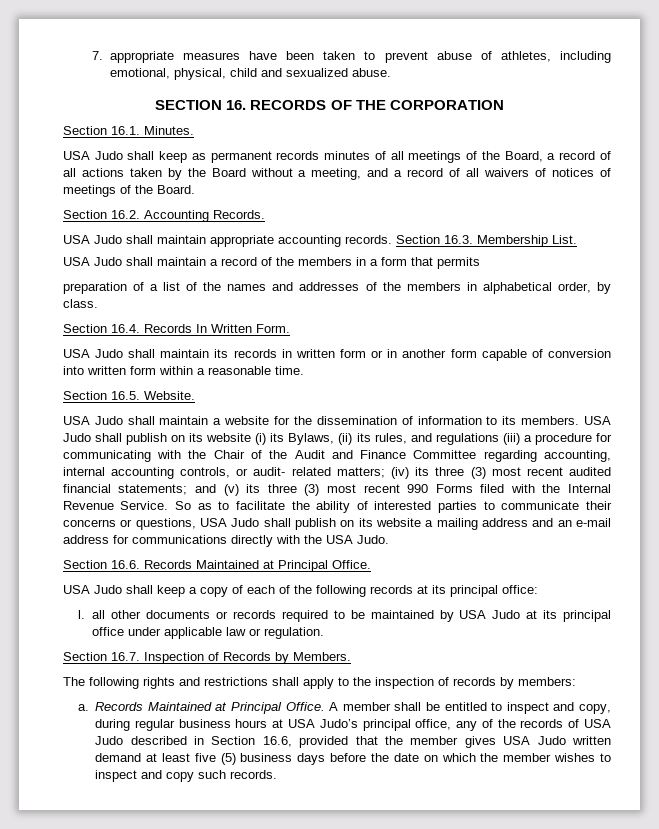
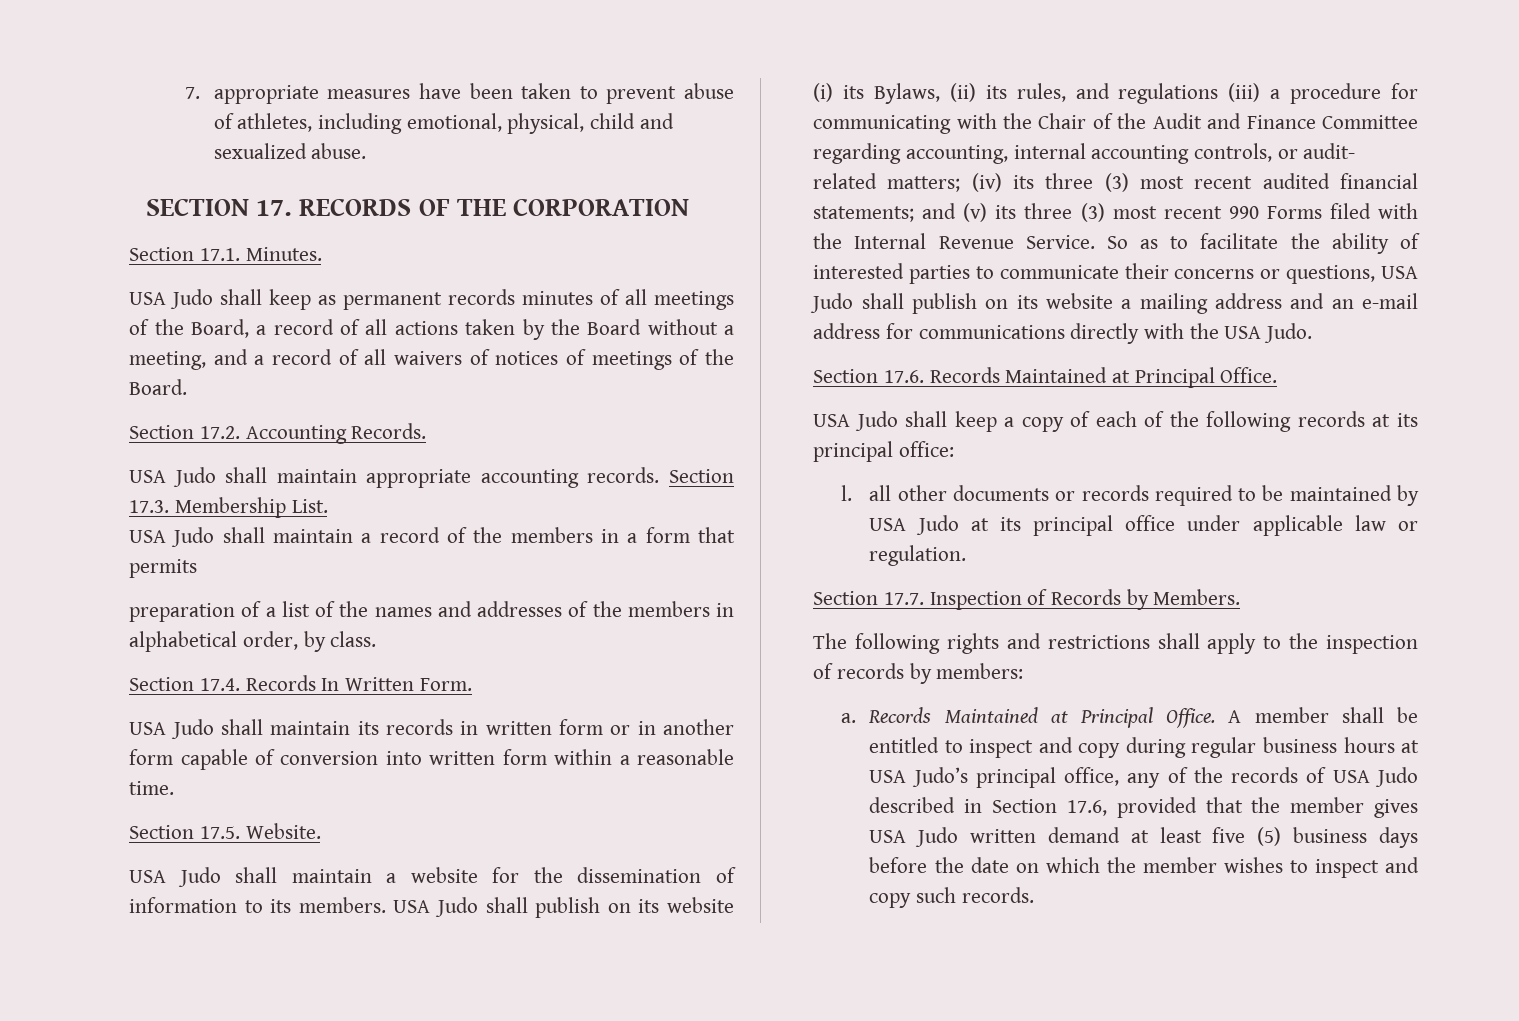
- SECTION 16. RECORDS OF THE CORPORATION
+ SECTION 17. RECORDS OF THE CORPORATION
- Section 16.1. Minutes.
+ Section 17.1. Minutes.
- Section 16.2. Accounting Records.
+ Section 17.2. Accounting Records.
- Section 16.3. Membership List.
+ Section 17.3. Membership List.
- Section 16.4. Records In Written Form.
+ Section 17.4. Records In Written Form.
- Section 16.5. Website.
+ Section 17.5. Website.
- Section 16.6. Records Maintained at Principal Office.
+ Section 17.6. Records Maintained at Principal Office.
- Section 16.7. Inspection of Records by Members.
+ Section 17.7. Inspection of Records by Members.
- A member shall be entitled to inspect and copy, during regular business hours at USA Judo’s principal office, any of the records of USA Judo described in Section 16.6, provided that the member gives USA Judo written demand at least five (5) business days before the date on which the member wishes to inspect and copy such records.
+ A member shall be entitled to inspect and copy during regular business hours at USA Judo’s principal office, any of the records of USA Judo described in Section 17.6, provided that the member gives USA Judo written demand at least five (5) business days before the date on which the member wishes to inspect and copy such records.

